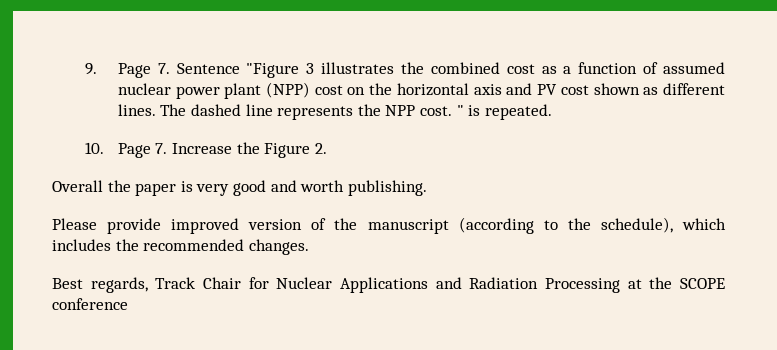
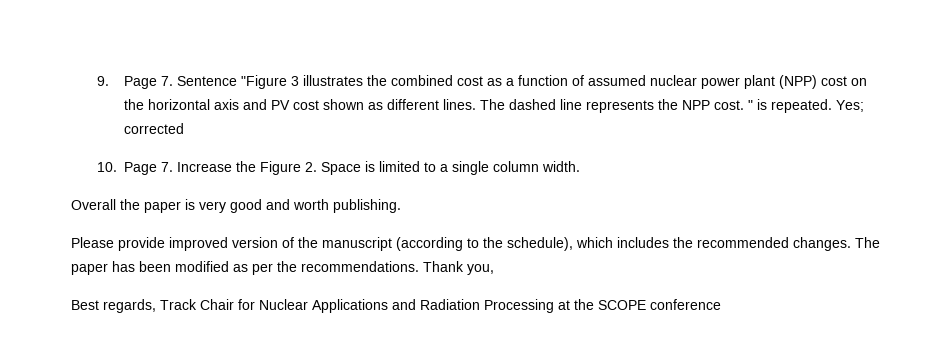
+ Yes; corrected
- 10. Page 7. Increase the Figure 2.
+ 10. Page 7. Increase the Figure 2. Space is limited to a single column width.
+ The paper has been modified as per the recommendations. Thank you,

